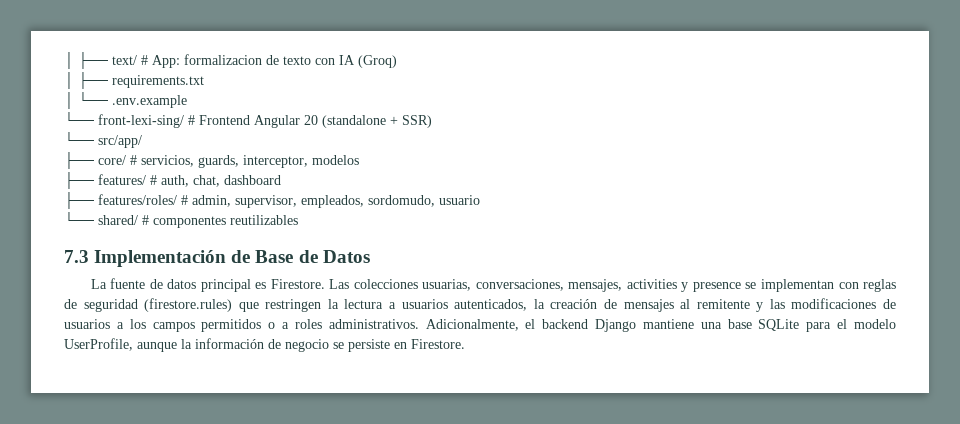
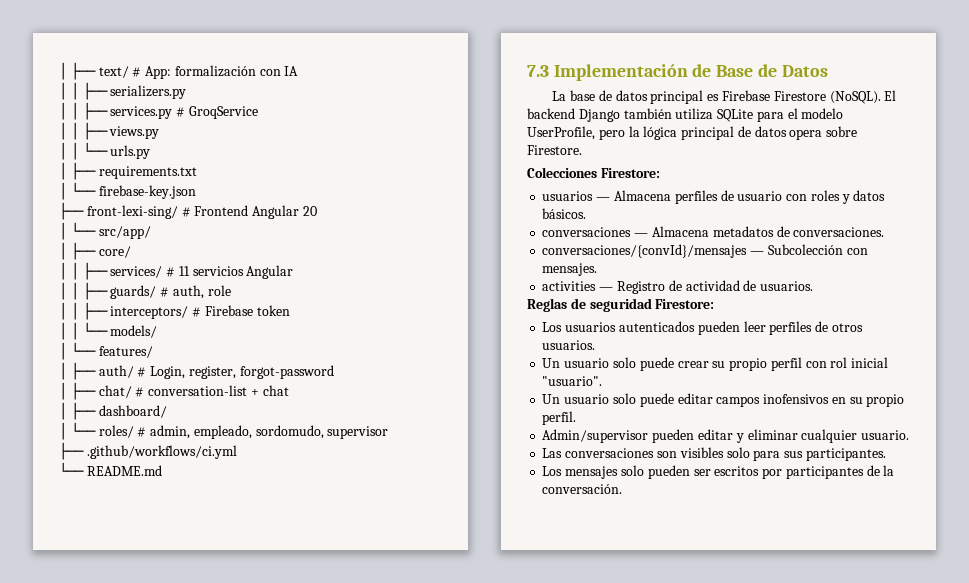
- │ ├── text/ # App: formalizacion de texto con IA (Groq)
+ │ ├── text/ # App: formalización con IA
+ │ │ ├── serializers.py
+ │ │ ├── services.py # GroqService
+ │ │ ├── views.py
+ │ │ └── urls.py
- │ └── .env.example
- └── front-lexi-sing/ # Frontend Angular 20 (standalone + SSR)
- └── src/app/
+ │ └── firebase-key.json
+ ├── front-lexi-sing/ # Frontend Angular 20
+ │ └── src/app/
- ├── core/ # servicios, guards, interceptor, modelos
- ├── features/ # auth, chat, dashboard
- ├── features/roles/ # admin, supervisor, empleados, sordomudo, usuario
- └── shared/ # componentes reutilizables
+ │ ├── core/
+ │ │ ├── services/ # 11 servicios Angular
+ │ │ ├── guards/ # auth, role
+ │ │ ├── interceptors/ # Firebase token
+ │ │ └── models/
+ │ └── features/
+ │ ├── auth/ # Login, register, forgot-password
+ │ ├── chat/ # conversation-list + chat
+ │ ├── dashboard/
+ │ └── roles/ # admin, empleado, sordomudo, supervisor
+ ├── .github/workflows/ci.yml
+ └── README.md
- La fuente de datos principal es Firestore. Las colecciones usuarias, conversaciones, mensajes, activities y presence se implementan con reglas de seguridad (firestore.rules) que restringen la lectura a usuarios autenticados, la creación de mensajes al remitente y las modificaciones de usuarios a los campos permitidos o a roles administrativos. Adicionalmente, el backend Django mantiene una base SQLite para el modelo UserProfile, aunque la información de negocio se persiste en Firestore.
+ La base de datos principal es Firebase Firestore (NoSQL). El backend Django también utiliza SQLite para el modelo UserProfile, pero la lógica principal de datos opera sobre Firestore.
+ Colecciones Firestore:
+ usuarios — Almacena perfiles de usuario con roles y datos básicos.
+ conversaciones — Almacena metadatos de conversaciones.
+ conversaciones/{convId}/mensajes — Subcolección con mensajes.
+ activities — Registro de actividad de usuarios.
+ Reglas de seguridad Firestore:
+ Los usuarios autenticados pueden leer perfiles de otros usuarios.
+ Un usuario solo puede crear su propio perfil con rol inicial "usuario".
+ Un usuario solo puede editar campos inofensivos en su propio perfil.
+ Admin/supervisor pueden editar y eliminar cualquier usuario.
+ Las conversaciones son visibles solo para sus participantes.
+ Los mensajes solo pueden ser escritos por participantes de la conversación.

